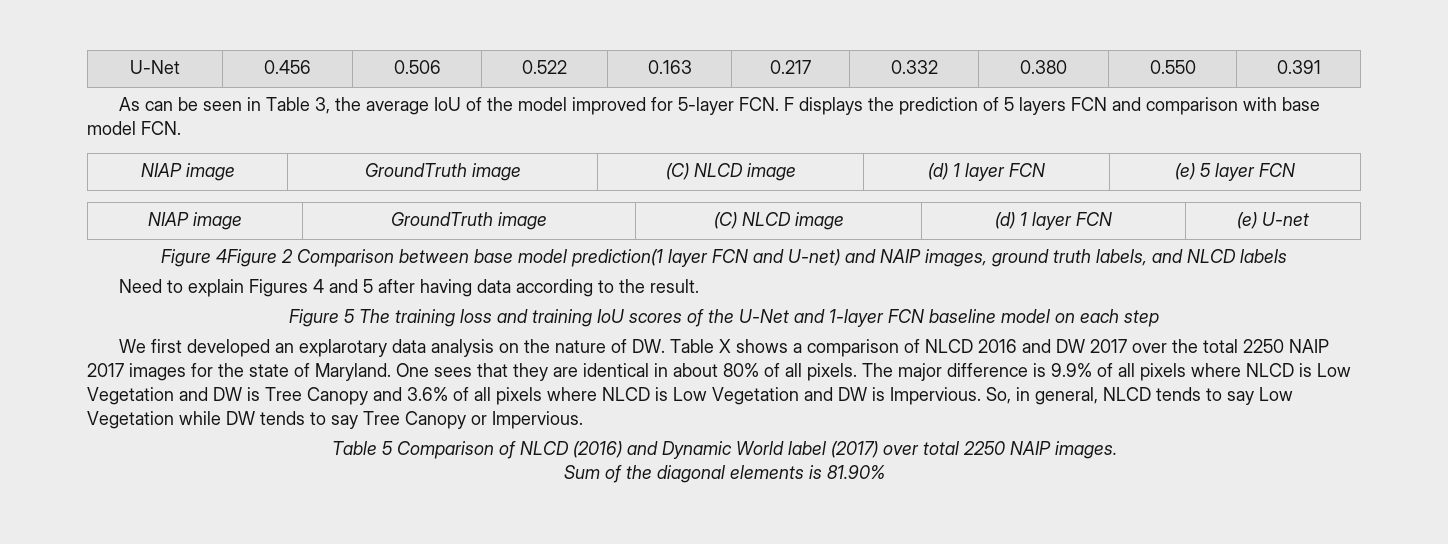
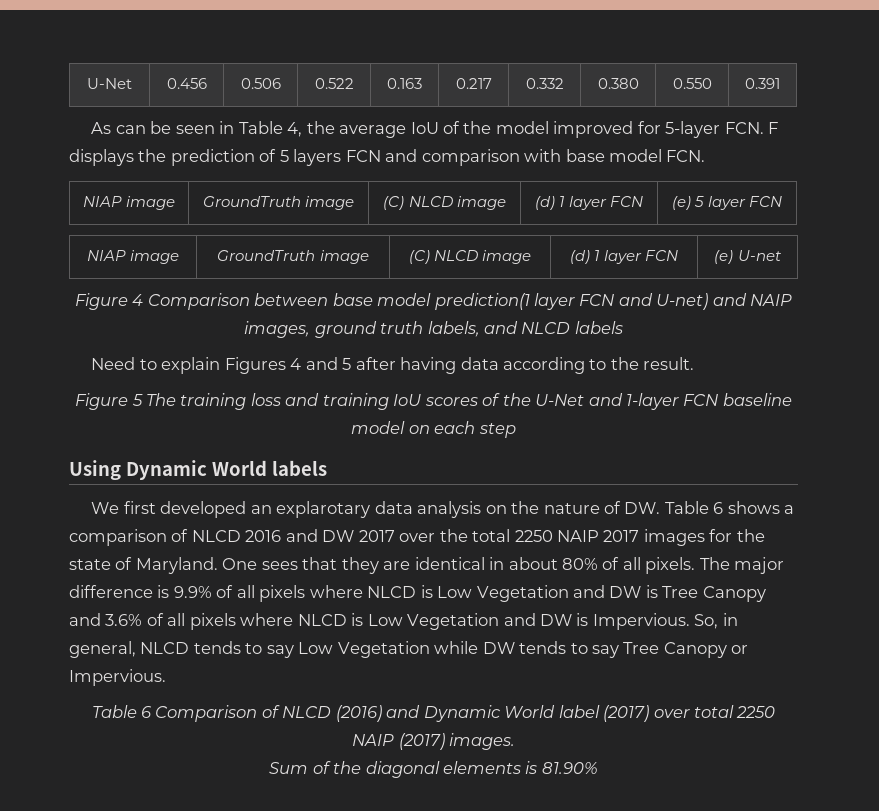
- As can be seen in Table 3, the average IoU of the model improved for 5-layer FCN. F displays the prediction of 5 layers FCN and comparison with base model FCN.
+ As can be seen in Table 4, the average IoU of the model improved for 5-layer FCN. F displays the prediction of 5 layers FCN and comparison with base model FCN.
- Figure 4Figure 2 Comparison between base model prediction(1 layer FCN and U-net) and NAIP images, ground truth labels, and NLCD labels
+ Figure 4 Comparison between base model prediction(1 layer FCN and U-net) and NAIP images, ground truth labels, and NLCD labels
+ Using Dynamic World labels
- We first developed an explarotary data analysis on the nature of DW. Table X shows a comparison of NLCD 2016 and DW 2017 over the total 2250 NAIP 2017 images for the state of Maryland.
+ We first developed an explarotary data analysis on the nature of DW. Table 6 shows a comparison of NLCD 2016 and DW 2017 over the total 2250 NAIP 2017 images for the state of Maryland.
- Table 5 Comparison of NLCD (2016) and Dynamic World label (2017) over total 2250 NAIP images.
+ Table 6 Comparison of NLCD (2016) and Dynamic World label (2017) over total 2250 NAIP (2017) images.

